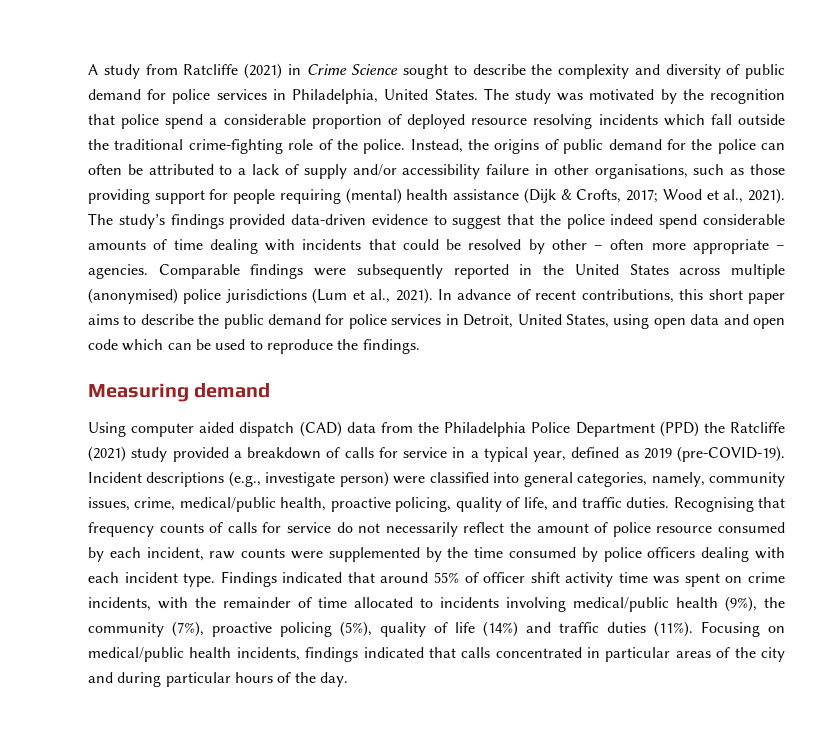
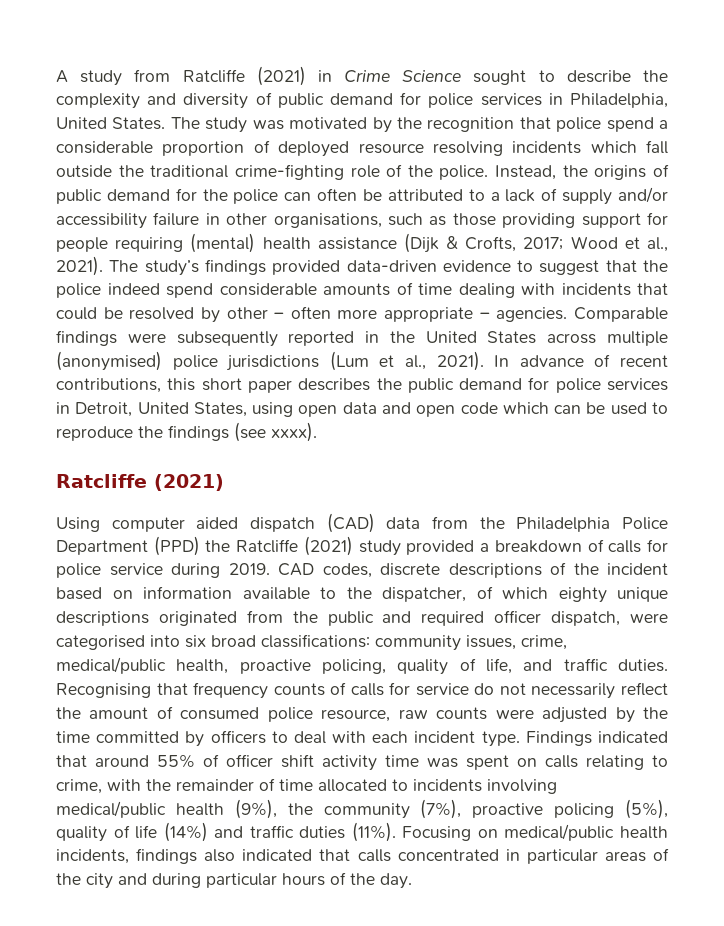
- In advance of recent contributions, this short paper aims to describe the public demand for police services in Detroit, United States, using open data and open code which can be used to reproduce the findings.
- Measuring demand
+ In advance of recent contributions, this short paper describes the public demand for police services in Detroit, United States, using open data and open code which can be used to reproduce the findings (see xxxx).
+ Ratcliffe (2021)
- Using computer aided dispatch (CAD) data from the Philadelphia Police Department (PPD) the Ratcliffe (2021) study provided a breakdown of calls for service in a typical year, defined as 2019 (pre-COVID-19). Incident descriptions (e.g., investigate person) were classified into general categories, namely, community issues, crime, medical/public health, proactive policing, quality of life, and traffic duties.
+ Using computer aided dispatch (CAD) data from the Philadelphia Police Department (PPD) the Ratcliffe (2021) study provided a breakdown of calls for police service during 2019. CAD codes, discrete descriptions of the incident based on information available to the dispatcher, of which eighty unique descriptions originated from the public and required officer dispatch, were categorised into six broad classifications: community issues, crime, medical/public health, proactive policing, quality of life, and traffic duties.
- Recognising that frequency counts of calls for service do not necessarily reflect the amount of police resource consumed by each incident, raw counts were supplemented by the time consumed by police officers dealing with each incident type.
+ Recognising that frequency counts of calls for service do not necessarily reflect the amount of consumed police resource, raw counts were adjusted by the time committed by officers to deal with each incident type.
- Findings indicated that around 55% of officer shift activity time was spent on crime incidents, with the remainder of time allocated to incidents involving medical/public health (9%), the community (7%), proactive policing (5%), quality of life (14%) and traffic duties (11%).
+ Findings indicated that around 55% of officer shift activity time was spent on calls relating to crime, with the remainder of time allocated to incidents involving medical/public health (9%), the community (7%), proactive policing (5%), quality of life (14%) and traffic duties (11%).
- Focusing on medical/public health incidents, findings indicated that calls concentrated in particular areas of the city and during particular hours of the day.
+ Focusing on medical/public health incidents, findings also indicated that calls concentrated in particular areas of the city and during particular hours of the day.

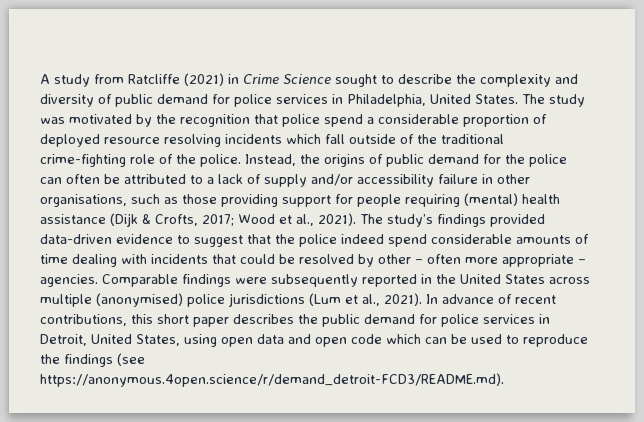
- The study was motivated by the recognition that police spend a considerable proportion of deployed resource resolving incidents which fall outside the traditional crime-fighting role of the police.
+ The study was motivated by the recognition that police spend a considerable proportion of deployed resource resolving incidents which fall outside of the traditional crime-fighting role of the police.
- In advance of recent contributions, this short paper describes the public demand for police services in Detroit, United States, using open data and open code which can be used to reproduce the findings (see xxxx).
- Ratcliffe (2021)
- Using computer aided dispatch (CAD) data from the Philadelphia Police Department (PPD) the Ratcliffe (2021) study provided a breakdown of calls for police service during 2019. CAD codes, discrete descriptions of the incident based on information available to the dispatcher, of which eighty unique descriptions originated from the public and required officer dispatch, were categorised into six broad classifications: community issues, crime, medical/public health, proactive policing, quality of life, and traffic duties. Recognising that frequency counts of calls for service do not necessarily reflect the amount of consumed police resource, raw counts were adjusted by the time committed by officers to deal with each incident type. Findings indicated that around 55% of officer shift activity time was spent on calls relating to crime, with the remainder of time allocated to incidents involving medical/public health (9%), the community (7%), proactive policing (5%), quality of life (14%) and traffic duties (11%). Focusing on medical/public health incidents, findings also indicated that calls concentrated in particular areas of the city and during particular hours of the day.
+ In advance of recent contributions, this short paper describes the public demand for police services in Detroit, United States, using open data and open code which can be used to reproduce the findings (see https://anonymous.4open.science/r/demand_detroit-FCD3/README.md).

